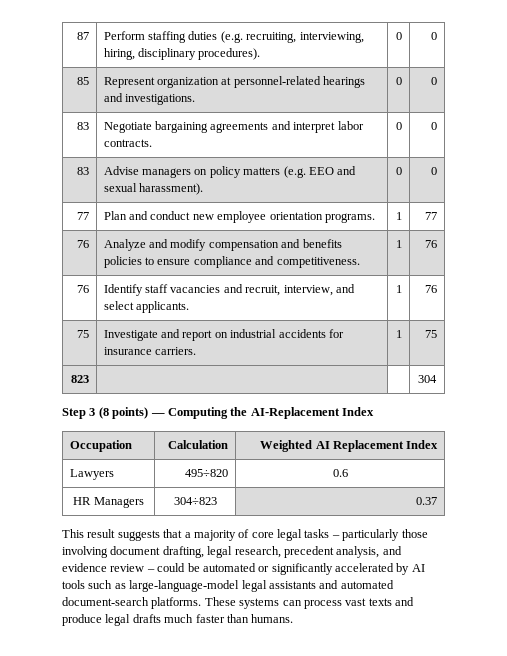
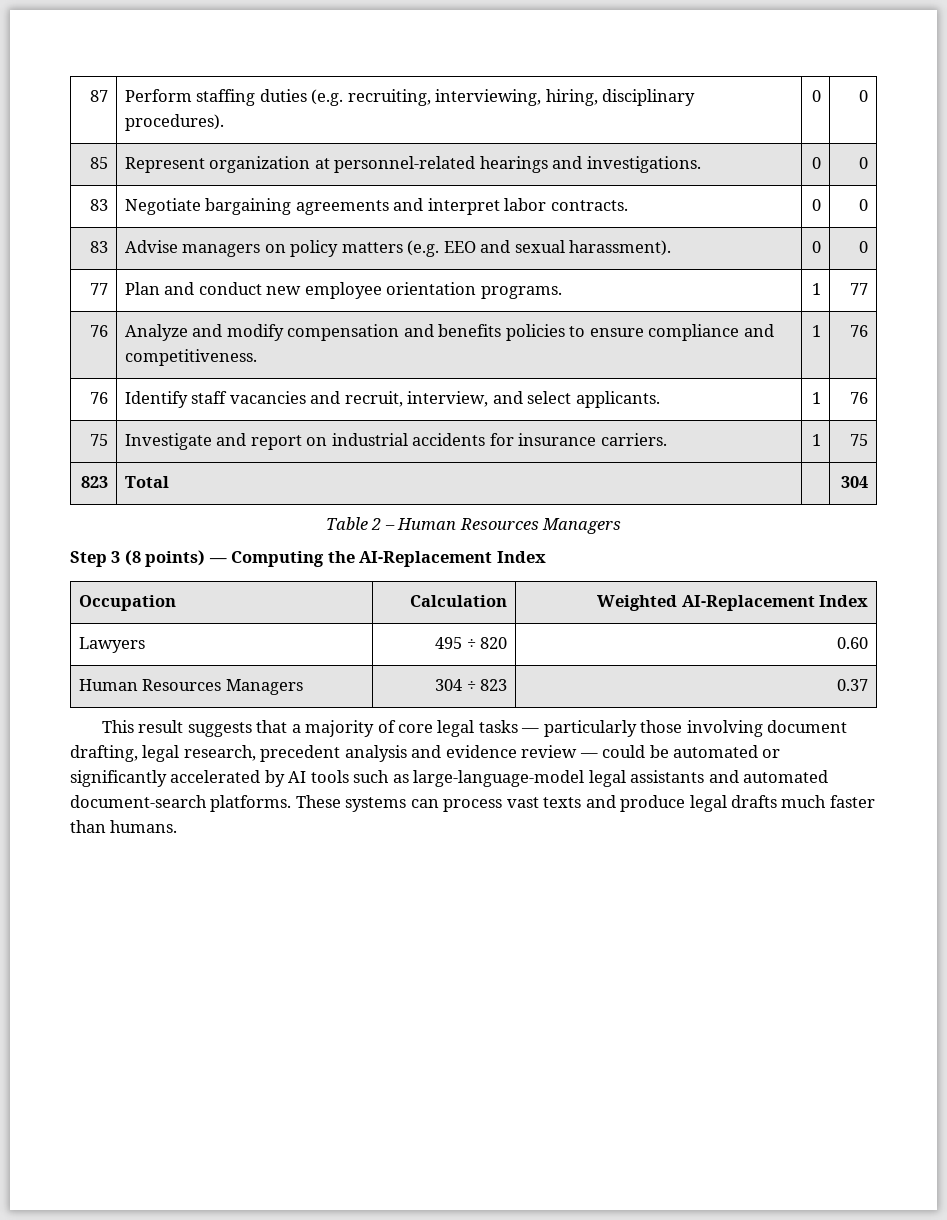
- 823 | | | 304
+ 823 | Total | | 304
+ Table 2 – Human Resources Managers
- Occupation | Calculation | Weighted AI Replacement Index
+ Occupation | Calculation | Weighted AI-Replacement Index
- Lawyers | 495÷820 | 0.6
- HR Managers | 304÷823 | 0.37
+ Lawyers | 495 ÷ 820 | 0.60
+ Human Resources Managers | 304 ÷ 823 | 0.37
- This result suggests that a majority of core legal tasks – particularly those involving document drafting, legal research, precedent analysis, and evidence review – could be automated or significantly accelerated by AI tools such as large-language-model legal assistants and automated document-search platforms.
+ This result suggests that a majority of core legal tasks — particularly those involving document drafting, legal research, precedent analysis and evidence review — could be automated or significantly accelerated by AI tools such as large-language-model legal assistants and automated document-search platforms.

